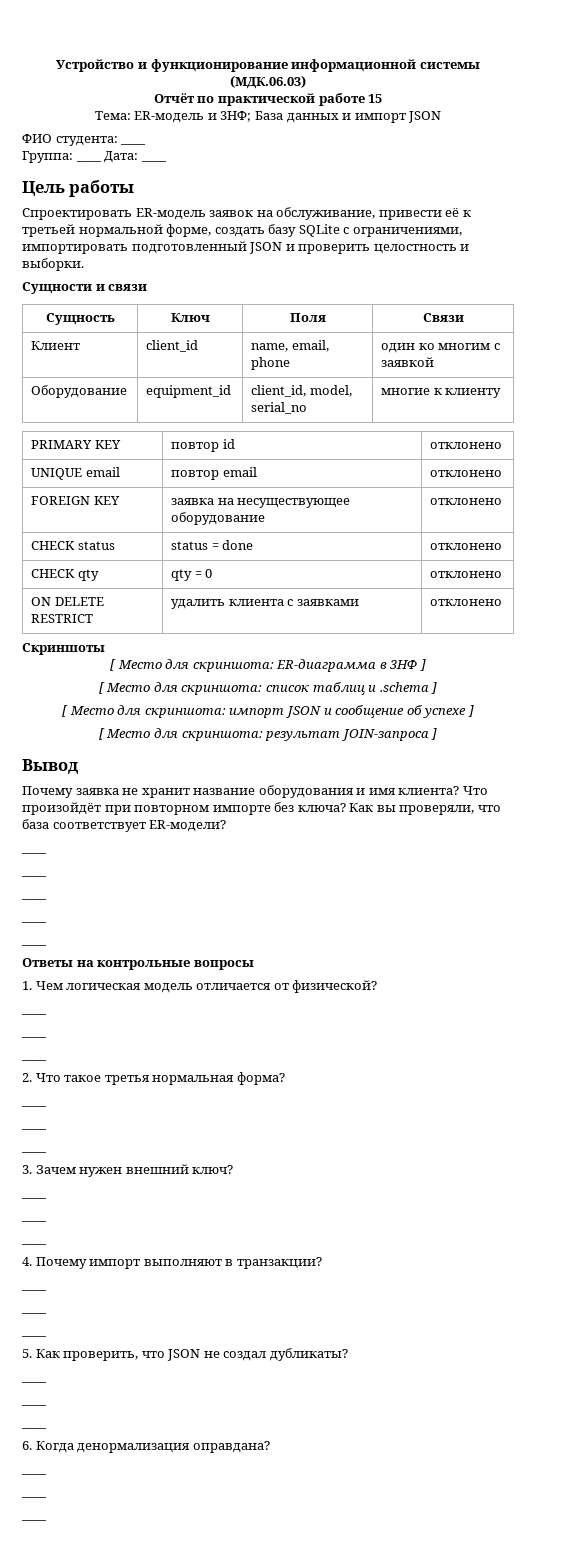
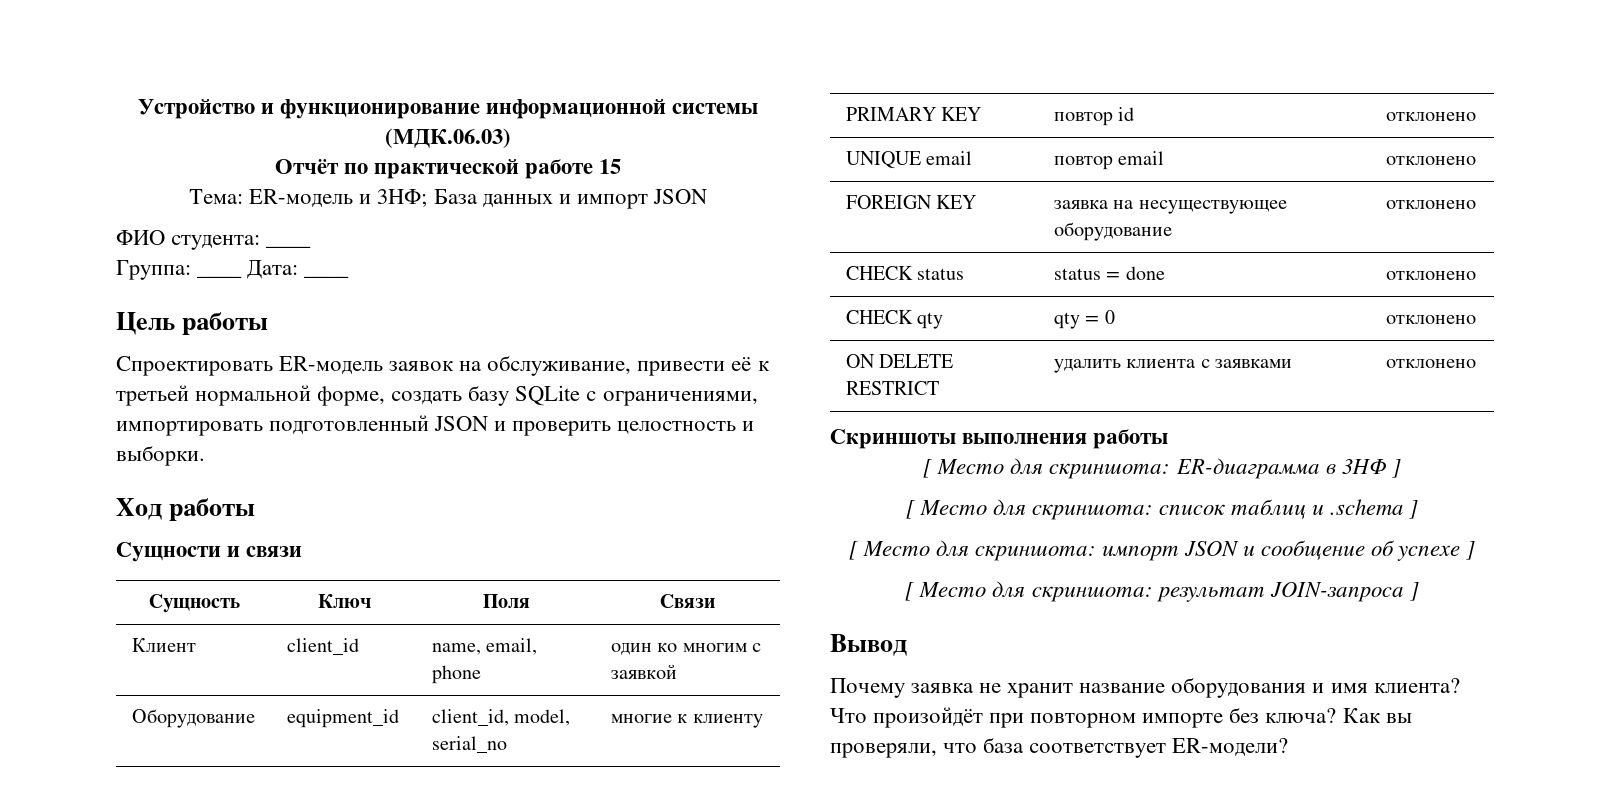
+ Ход работы
- Скриншоты
+ Скриншоты выполнения работы
  Как вы проверяли, что база соответствует ER-модели?
- ____
- ____
- ____
- ____
- ____
- Ответы на контрольные вопросы
- 1. Чем логическая модель отличается от физической?
- ____
- ____
- ____
- 2. Что такое третья нормальная форма?
- ____
- ____
- ____
- 3. Зачем нужен внешний ключ?
- ____
- ____
- ____
- 4. Почему импорт выполняют в транзакции?
- ____
- ____
- ____
- 5. Как проверить, что JSON не создал дубликаты?
- ____
- ____
- ____
- 6. Когда денормализация оправдана?
- ____
- ____
- ____

